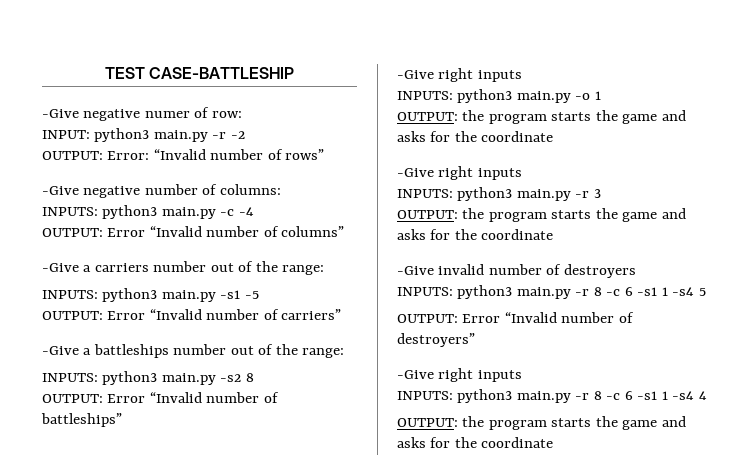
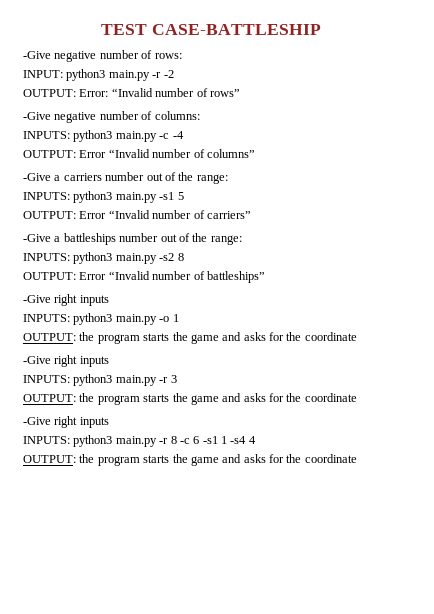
- -Give negative numer of row:
+ -Give negative number of rows:
- INPUTS: python3 main.py -s1 -5
+ INPUTS: python3 main.py -s1 5
- -Give invalid number of destroyers
- INPUTS: python3 main.py -r 8 -c 6 -s1 1 -s4 5
- OUTPUT: Error “Invalid number of destroyers”

